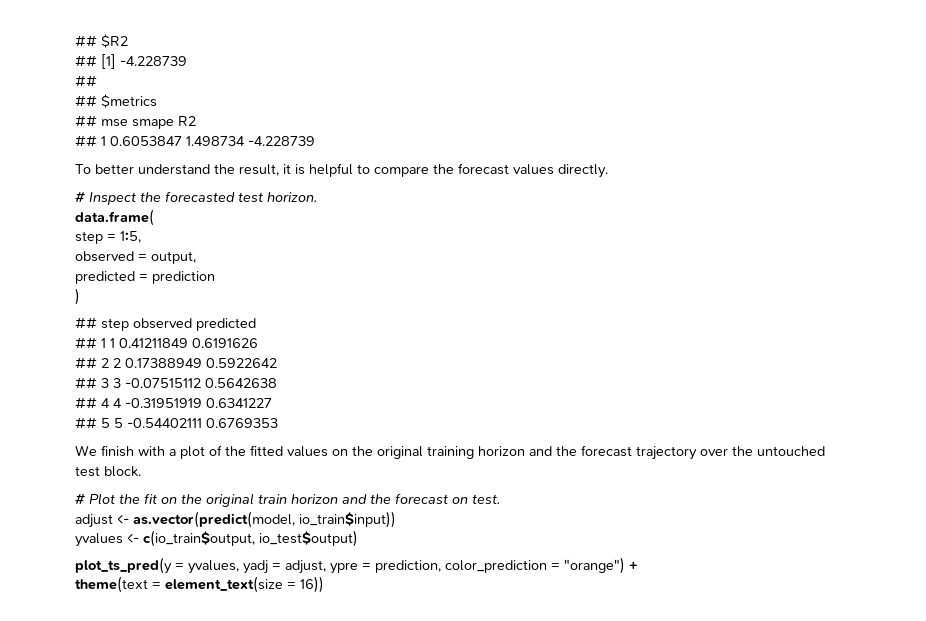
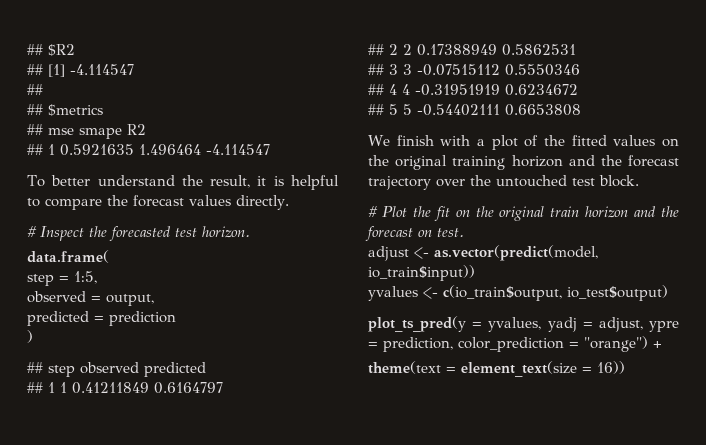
- ## [1] -4.228739
+ ## [1] -4.114547
- ## 1 0.6053847 1.498734 -4.228739
+ ## 1 0.5921635 1.496464 -4.114547
- ## 1 1 0.41211849 0.6191626
+ ## 1 1 0.41211849 0.6164797
- ## 2 2 0.17388949 0.5922642
+ ## 2 2 0.17388949 0.5862531
- ## 3 3 -0.07515112 0.5642638
+ ## 3 3 -0.07515112 0.5550346
- ## 4 4 -0.31951919 0.6341227
+ ## 4 4 -0.31951919 0.6234672
- ## 5 5 -0.54402111 0.6769353
+ ## 5 5 -0.54402111 0.6653808

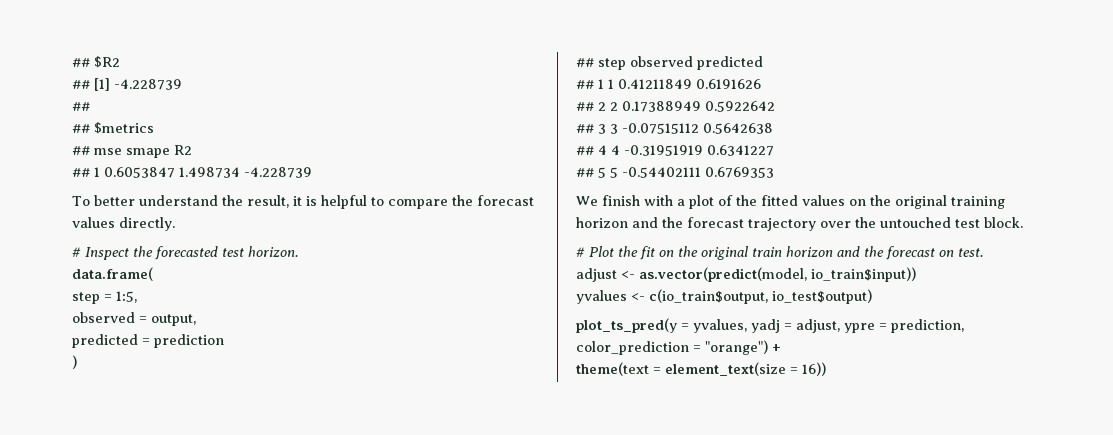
- ## [1] -4.114547
+ ## [1] -4.228739
- ## 1 0.5921635 1.496464 -4.114547
+ ## 1 0.6053847 1.498734 -4.228739
- ## 1 1 0.41211849 0.6164797
+ ## 1 1 0.41211849 0.6191626
- ## 2 2 0.17388949 0.5862531
+ ## 2 2 0.17388949 0.5922642
- ## 3 3 -0.07515112 0.5550346
+ ## 3 3 -0.07515112 0.5642638
- ## 4 4 -0.31951919 0.6234672
+ ## 4 4 -0.31951919 0.6341227
- ## 5 5 -0.54402111 0.6653808
+ ## 5 5 -0.54402111 0.6769353

